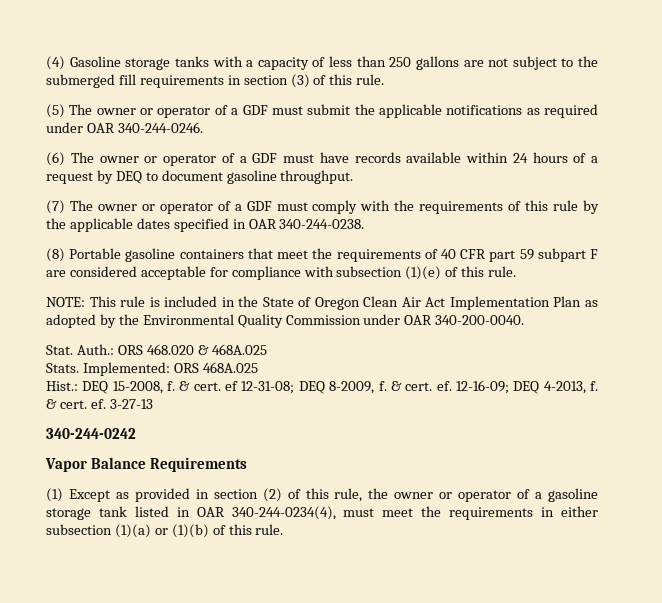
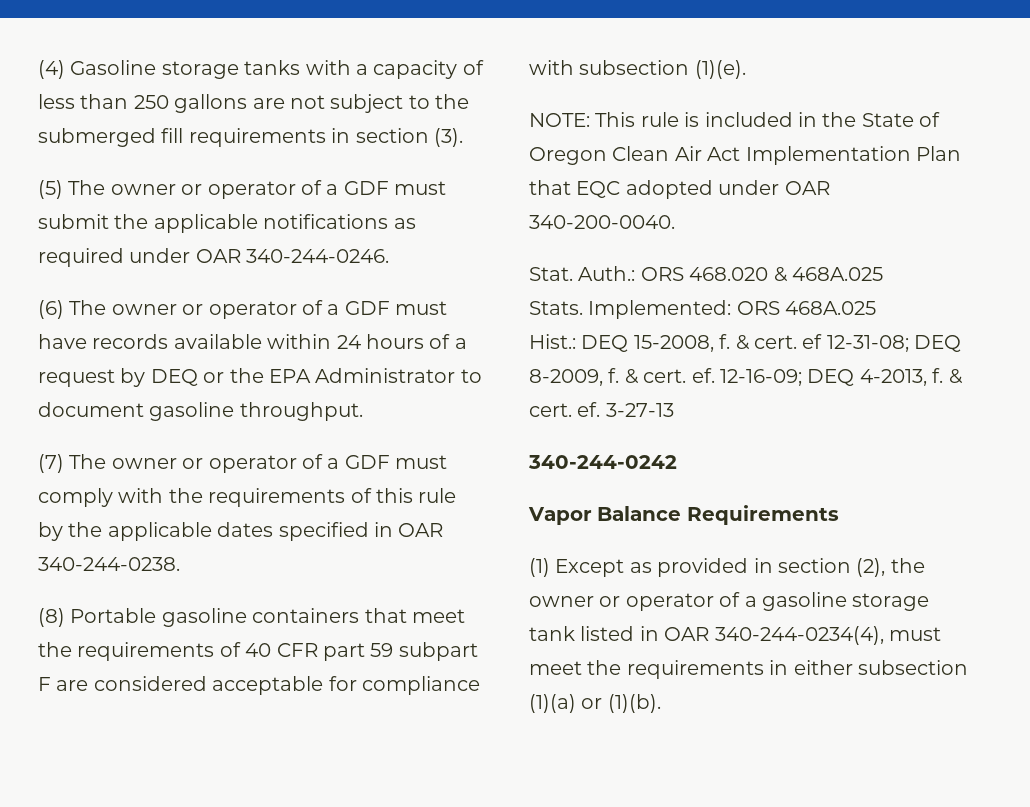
- (4) Gasoline storage tanks with a capacity of less than 250 gallons are not subject to the submerged fill requirements in section (3) of this rule.
+ (4) Gasoline storage tanks with a capacity of less than 250 gallons are not subject to the submerged fill requirements in section (3).
- (6) The owner or operator of a GDF must have records available within 24 hours of a request by DEQ to document gasoline throughput.
+ (6) The owner or operator of a GDF must have records available within 24 hours of a request by DEQ or the EPA Administrator to document gasoline throughput.
- (8) Portable gasoline containers that meet the requirements of 40 CFR part 59 subpart F are considered acceptable for compliance with subsection (1)(e) of this rule.
+ (8) Portable gasoline containers that meet the requirements of 40 CFR part 59 subpart F are considered acceptable for compliance with subsection (1)(e).
- NOTE: This rule is included in the State of Oregon Clean Air Act Implementation Plan as adopted by the Environmental Quality Commission under OAR 340-200-0040.
+ NOTE: This rule is included in the State of Oregon Clean Air Act Implementation Plan that EQC adopted under OAR 340-200-0040.
- (1) Except as provided in section (2) of this rule, the owner or operator of a gasoline storage tank listed in OAR 340-244-0234(4), must meet the requirements in either subsection (1)(a) or (1)(b) of this rule.
+ (1) Except as provided in section (2), the owner or operator of a gasoline storage tank listed in OAR 340-244-0234(4), must meet the requirements in either subsection (1)(a) or (1)(b).

